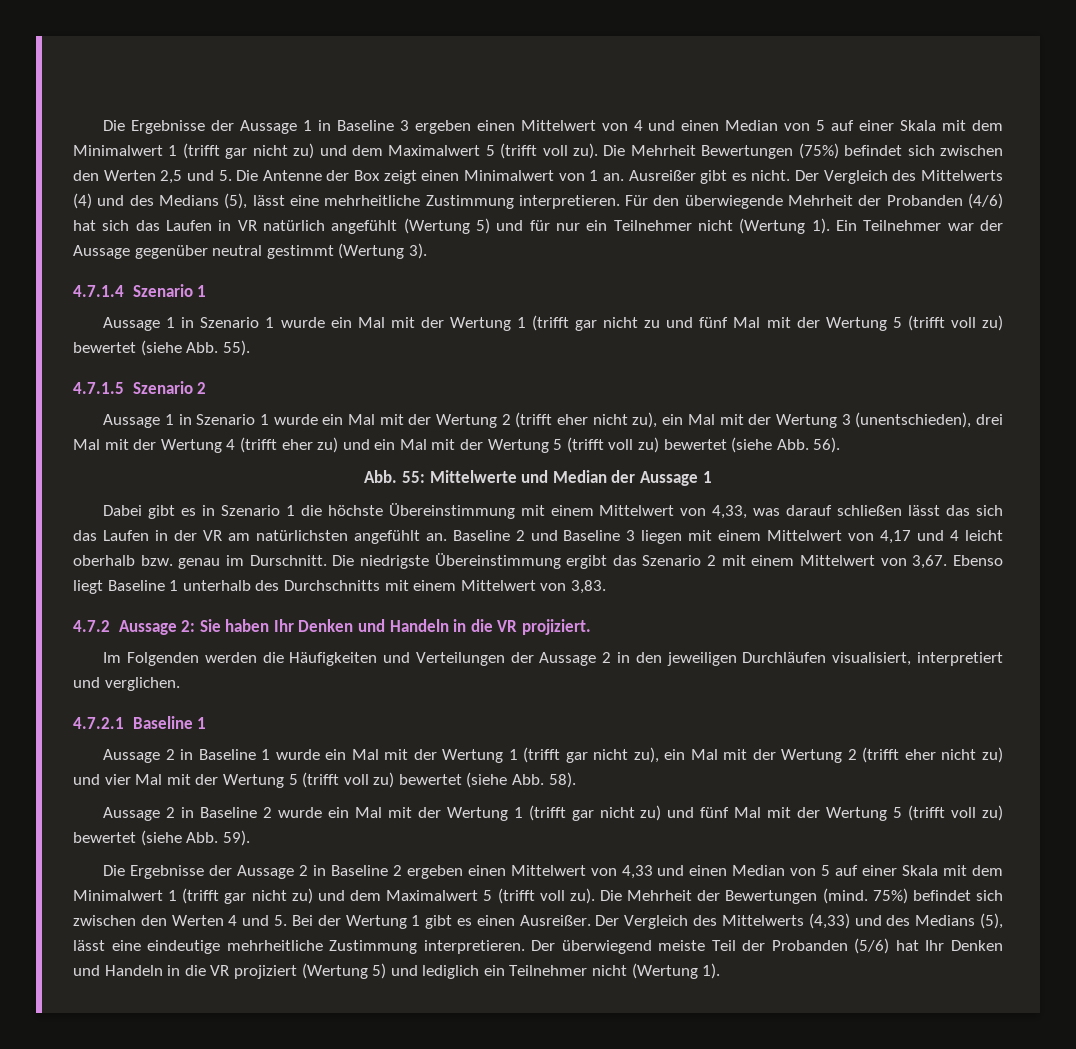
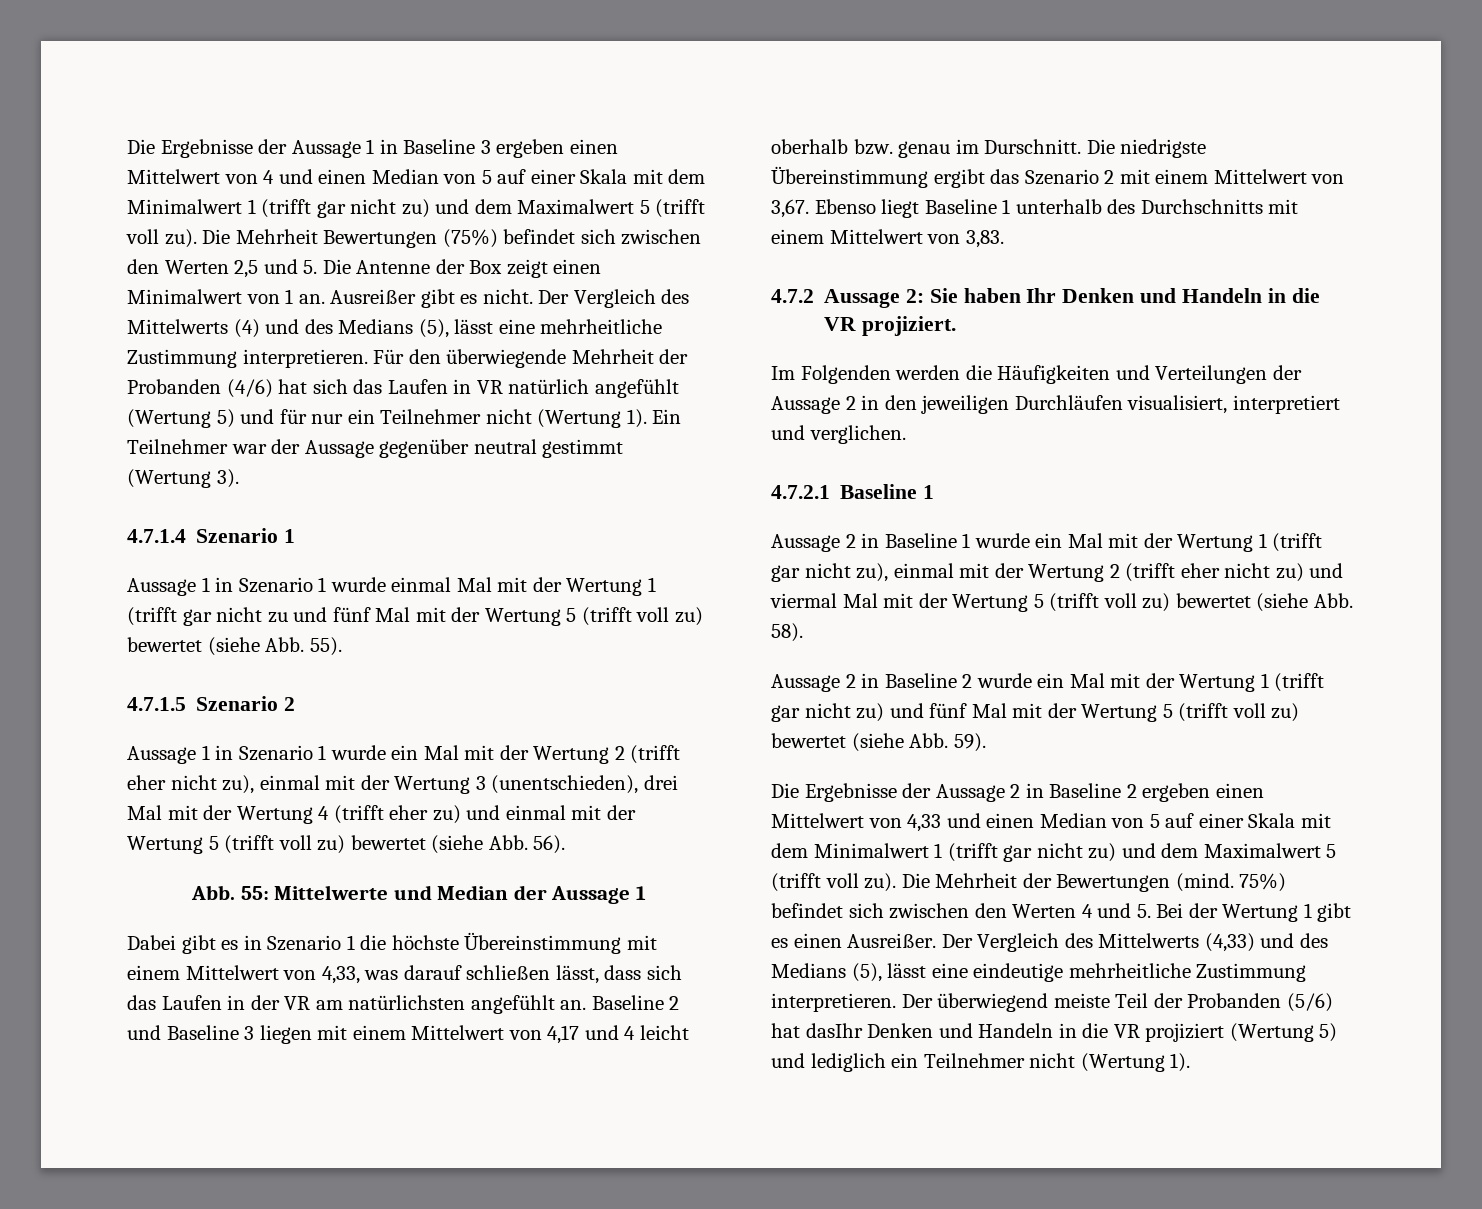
- Aussage 1 in Szenario 1 wurde ein Mal mit der Wertung 1 (trifft gar nicht zu und fünf Mal mit der Wertung 5 (trifft voll zu) bewertet (siehe Abb. 55).
+ Aussage 1 in Szenario 1 wurde einmal Mal mit der Wertung 1 (trifft gar nicht zu und fünf Mal mit der Wertung 5 (trifft voll zu) bewertet (siehe Abb. 55).
- Aussage 1 in Szenario 1 wurde ein Mal mit der Wertung 2 (trifft eher nicht zu), ein Mal mit der Wertung 3 (unentschieden), drei Mal mit der Wertung 4 (trifft eher zu) und ein Mal mit der Wertung 5 (trifft voll zu) bewertet (siehe Abb. 56).
+ Aussage 1 in Szenario 1 wurde ein Mal mit der Wertung 2 (trifft eher nicht zu), einmal mit der Wertung 3 (unentschieden), drei Mal mit der Wertung 4 (trifft eher zu) und einmal mit der Wertung 5 (trifft voll zu) bewertet (siehe Abb. 56).
- Dabei gibt es in Szenario 1 die höchste Übereinstimmung mit einem Mittelwert von 4,33, was darauf schließen lässt das sich das Laufen in der VR am natürlichsten angefühlt an.
+ Dabei gibt es in Szenario 1 die höchste Übereinstimmung mit einem Mittelwert von 4,33, was darauf schließen lässt, dass sich das Laufen in der VR am natürlichsten angefühlt an.
- Aussage 2 in Baseline 1 wurde ein Mal mit der Wertung 1 (trifft gar nicht zu), ein Mal mit der Wertung 2 (trifft eher nicht zu) und vier Mal mit der Wertung 5 (trifft voll zu) bewertet (siehe Abb. 58).
+ Aussage 2 in Baseline 1 wurde ein Mal mit der Wertung 1 (trifft gar nicht zu), einmal mit der Wertung 2 (trifft eher nicht zu) und viermal Mal mit der Wertung 5 (trifft voll zu) bewertet (siehe Abb. 58).
- Der überwiegend meiste Teil der Probanden (5/6) hat Ihr Denken und Handeln in die VR projiziert (Wertung 5) und lediglich ein Teilnehmer nicht (Wertung 1).
+ Der überwiegend meiste Teil der Probanden (5/6) hat dasIhr Denken und Handeln in die VR projiziert (Wertung 5) und lediglich ein Teilnehmer nicht (Wertung 1).

